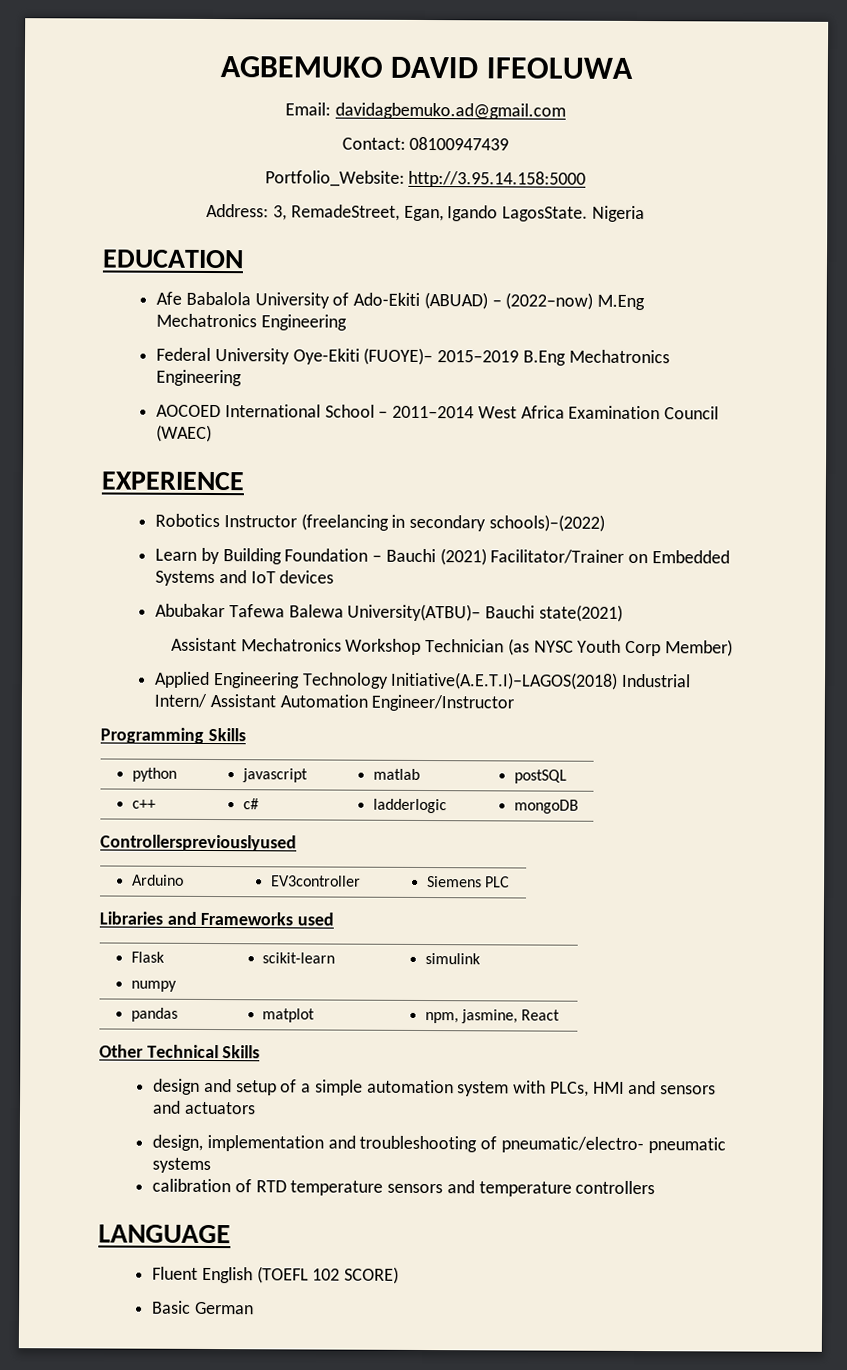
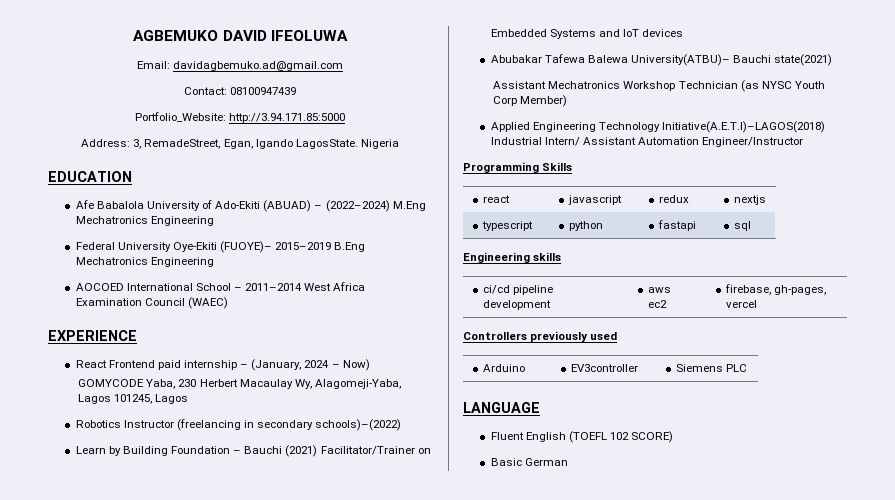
- Portfolio_Website: http://3.95.14.158:5000
+ Portfolio_Website: http://3.94.171.85:5000
- Afe Babalola University of Ado-Ekiti (ABUAD) – (2022–now) M.Eng Mechatronics Engineering
+ Afe Babalola University of Ado-Ekiti (ABUAD) – (2022–2024) M.Eng Mechatronics Engineering
+ React Frontend paid internship – (January, 2024 – Now)
+ GOMYCODE Yaba, 230 Herbert Macaulay Wy, Alagomeji-Yaba, Lagos 101245, Lagos
- python | javascript | matlab | postSQL
- c++ | c# | ladderlogic | mongoDB
- Controllerspreviouslyused
+ react | javascript | redux | nextjs
+ typescript | python | fastapi | sql
+ Engineering skills
+ ci/cd pipeline development | aws ec2 | firebase, gh-pages, vercel
+ Controllers previously used
  Arduino | EV3controller | Siemens PLC
- Libraries and Frameworks used
- Flask
- numpy | scikit-learn | simulink
- pandas | matplot | npm, jasmine, React
- Other Technical Skills
- design and setup of a simple automation system with PLCs, HMI and sensors and actuators
- design, implementation and troubleshooting of pneumatic/electro- pneumatic systems
- calibration of RTD temperature sensors and temperature controllers

